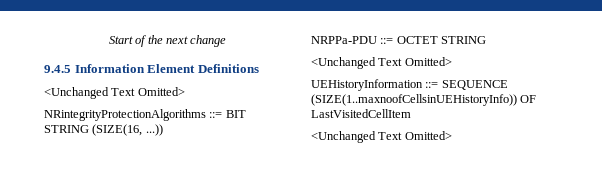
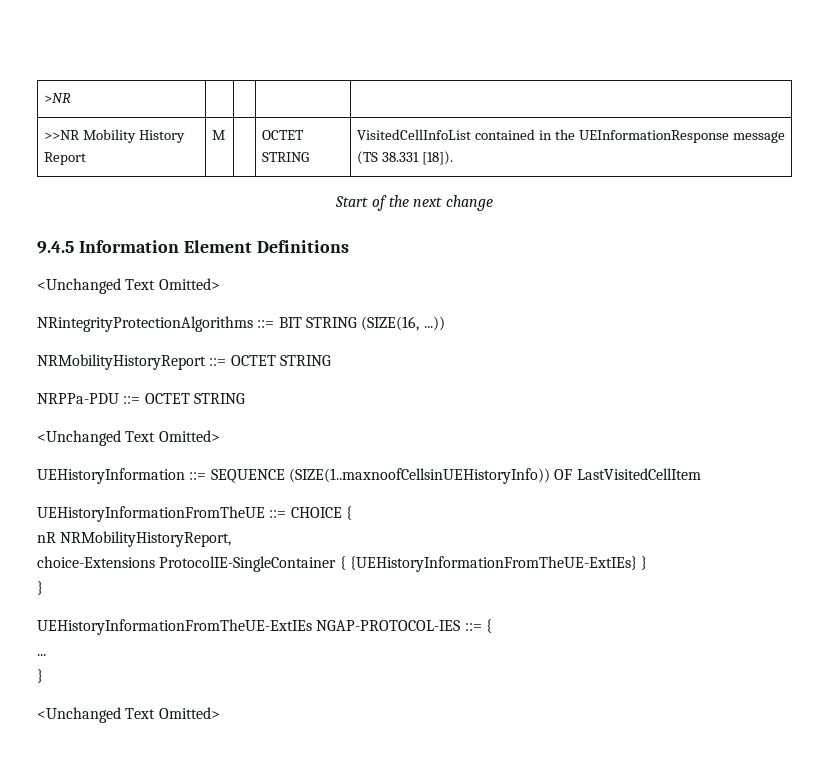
+ >NR | | | |
+ >>NR Mobility History Report | M | | OCTET STRING | VisitedCellInfoList contained in the UEInformationResponse message (TS 38.331 [18]).
+ NRMobilityHistoryReport ::= OCTET STRING
+ UEHistoryInformationFromTheUE ::= CHOICE {
+ nR NRMobilityHistoryReport,
+ choice-Extensions ProtocolIE-SingleContainer { {UEHistoryInformationFromTheUE-ExtIEs} }
+ }
+ UEHistoryInformationFromTheUE-ExtIEs NGAP-PROTOCOL-IES ::= {
+ ...
+ }

